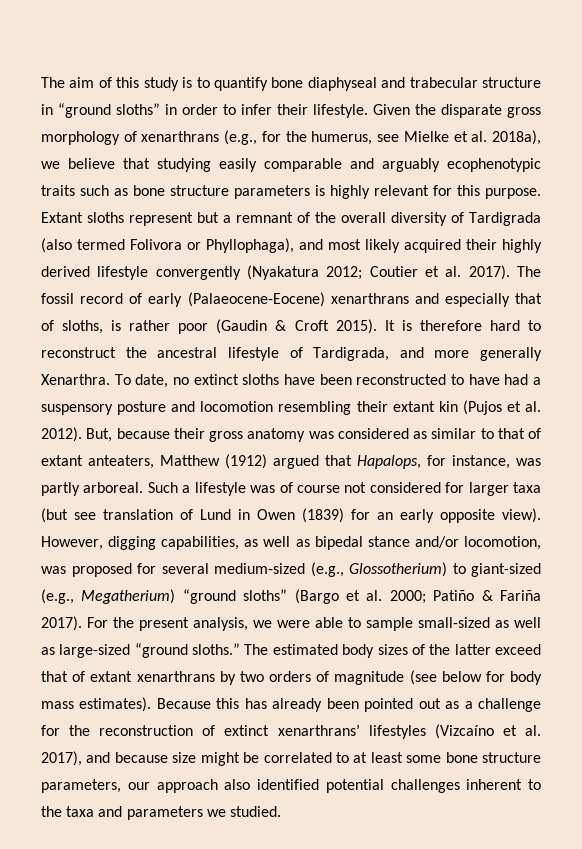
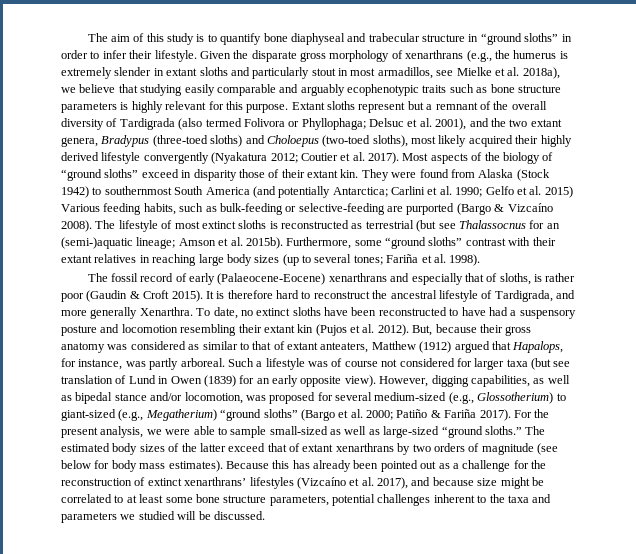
- Given the disparate gross morphology of xenarthrans (e.g., for the humerus, see Mielke et al. 2018a), we believe that studying easily comparable and arguably ecophenotypic traits such as bone structure parameters is highly relevant for this purpose.
+ Given the disparate gross morphology of xenarthrans (e.g., the humerus is extremely slender in extant sloths and particularly stout in most armadillos, see Mielke et al. 2018a), we believe that studying easily comparable and arguably ecophenotypic traits such as bone structure parameters is highly relevant for this purpose.
- Extant sloths represent but a remnant of the overall diversity of Tardigrada (also termed Folivora or Phyllophaga), and most likely acquired their highly derived lifestyle convergently (Nyakatura 2012; Coutier et al. 2017). The fossil record of early (Palaeocene-Eocene) xenarthrans and especially that of sloths, is rather poor (Gaudin & Croft 2015).
+ Extant sloths represent but a remnant of the overall diversity of Tardigrada (also termed Folivora or Phyllophaga; Delsuc et al. 2001), and the two extant genera, Bradypus (three-toed sloths) and Choloepus (two-toed sloths), most likely acquired their highly derived lifestyle convergently (Nyakatura 2012; Coutier et al. 2017). Most aspects of the biology of “ground sloths” exceed in disparity those of their extant kin. They were found from Alaska (Stock 1942) to southernmost South America (and potentially Antarctica; Carlini et al. 1990; Gelfo et al. 2015) Various feeding habits, such as bulk-feeding or selective-feeding are purported (Bargo & Vizcaíno 2008). The lifestyle of most extinct sloths is reconstructed as terrestrial (but see Thalassocnus for an (semi-)aquatic lineage; Amson et al. 2015b). Furthermore, some “ground sloths” contrast with their extant relatives in reaching large body sizes (up to several tones; Fariña et al. 1998).
+ The fossil record of early (Palaeocene-Eocene) xenarthrans and especially that of sloths, is rather poor (Gaudin & Croft 2015).
- Because this has already been pointed out as a challenge for the reconstruction of extinct xenarthrans’ lifestyles (Vizcaíno et al. 2017), and because size might be correlated to at least some bone structure parameters, our approach also identified potential challenges inherent to the taxa and parameters we studied.
+ Because this has already been pointed out as a challenge for the reconstruction of extinct xenarthrans’ lifestyles (Vizcaíno et al. 2017), and because size might be correlated to at least some bone structure parameters, potential challenges inherent to the taxa and parameters we studied will be discussed.

